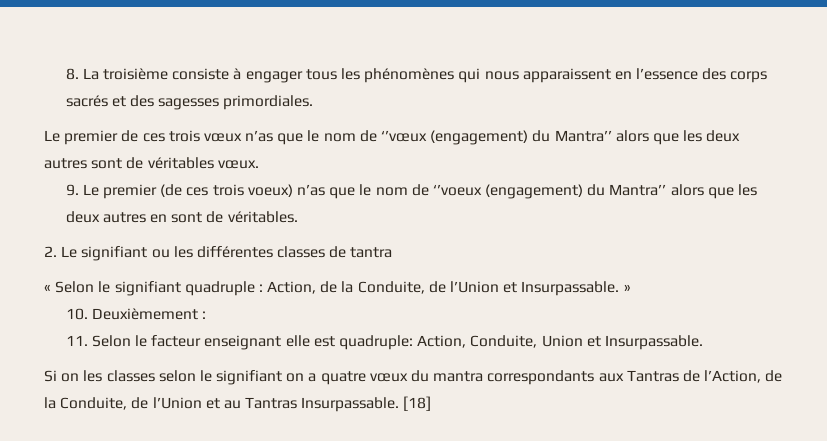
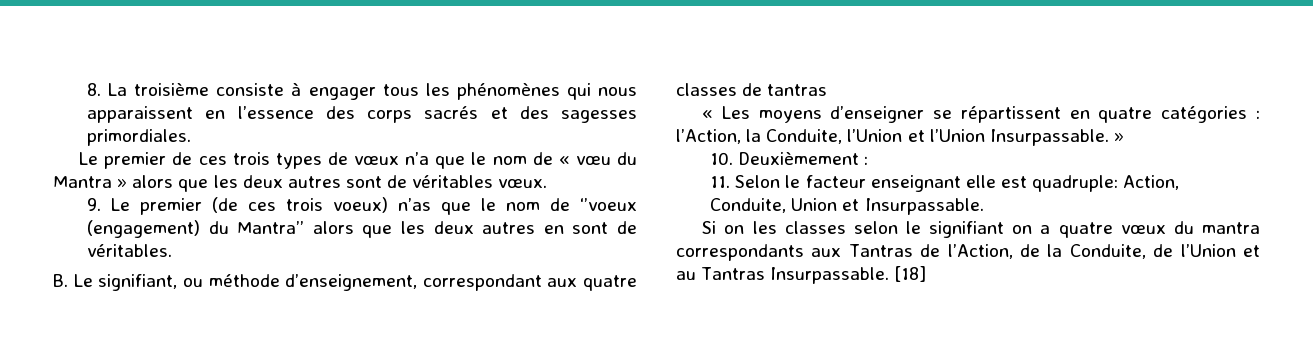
- Le premier de ces trois vœux n’as que le nom de ‘’vœux (engagement) du Mantra’’ alors que les deux autres sont de véritables vœux.
+ Le premier de ces trois types de vœux n’a que le nom de « vœu du Mantra » alors que les deux autres sont de véritables vœux.
- 2. Le signifiant ou les différentes classes de tantra
- « Selon le signifiant quadruple : Action, de la Conduite, de l’Union et Insurpassable. »
+ B. Le signifiant, ou méthode d’enseignement, correspondant aux quatre classes de tantras
+ « Les moyens d’enseigner se répartissent en quatre catégories : l’Action, la Conduite, l’Union et l’Union Insurpassable. »

